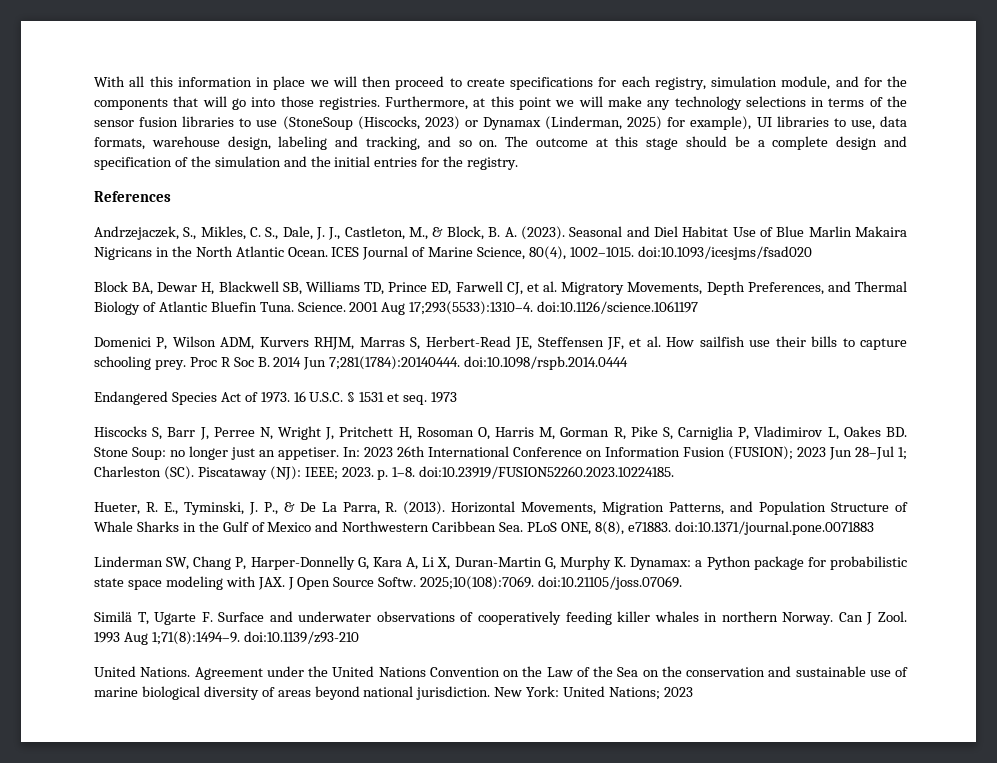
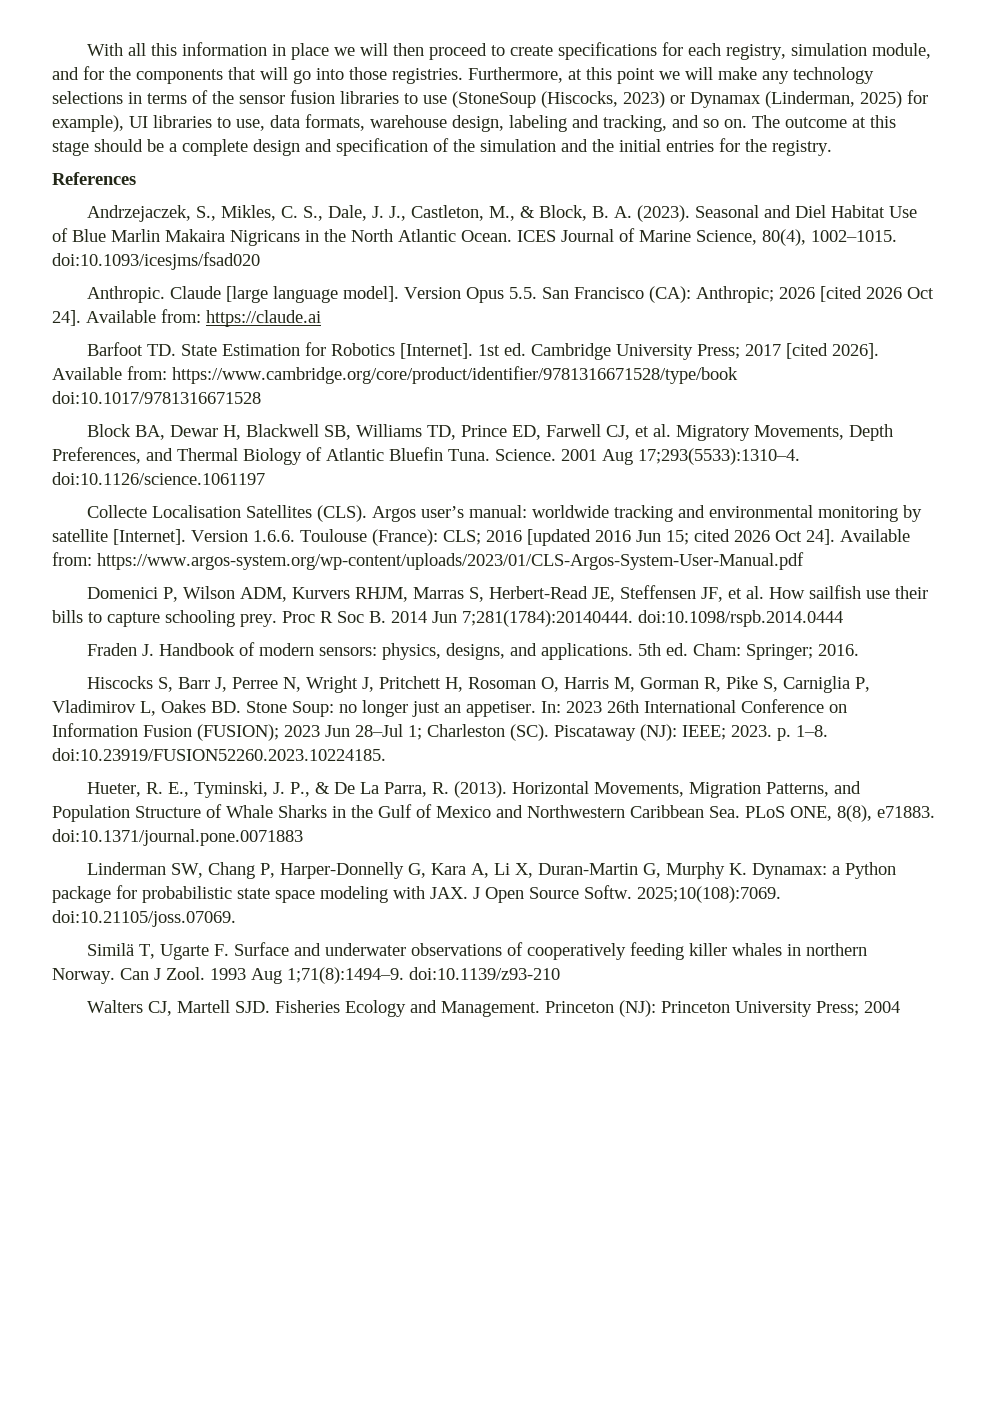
+ Anthropic. Claude [large language model]. Version Opus 5.5. San Francisco (CA): Anthropic; 2026 [cited 2026 Oct 24]. Available from: https://claude.ai
+ Barfoot TD. State Estimation for Robotics [Internet]. 1st ed. Cambridge University Press; 2017 [cited 2026]. Available from: https://www.cambridge.org/core/product/identifier/9781316671528/type/book doi:10.1017/9781316671528
+ Collecte Localisation Satellites (CLS). Argos user’s manual: worldwide tracking and environmental monitoring by satellite [Internet]. Version 1.6.6. Toulouse (France): CLS; 2016 [updated 2016 Jun 15; cited 2026 Oct 24]. Available from: https://www.argos-system.org/wp-content/uploads/2023/01/CLS-Argos-System-User-Manual.pdf
- Endangered Species Act of 1973. 16 U.S.C. § 1531 et seq. 1973
+ Fraden J. Handbook of modern sensors: physics, designs, and applications. 5th ed. Cham: Springer; 2016.
- United Nations. Agreement under the United Nations Convention on the Law of the Sea on the conservation and sustainable use of marine biological diversity of areas beyond national jurisdiction. New York: United Nations; 2023
+ Walters CJ, Martell SJD. Fisheries Ecology and Management. Princeton (NJ): Princeton University Press; 2004

